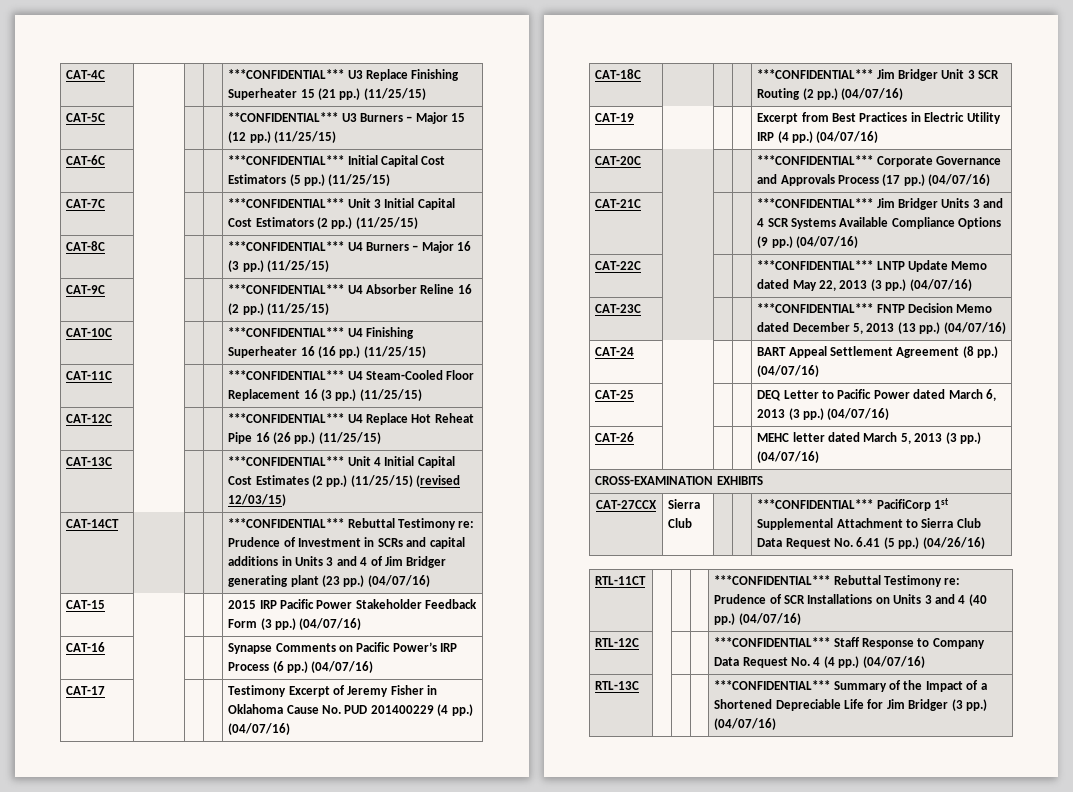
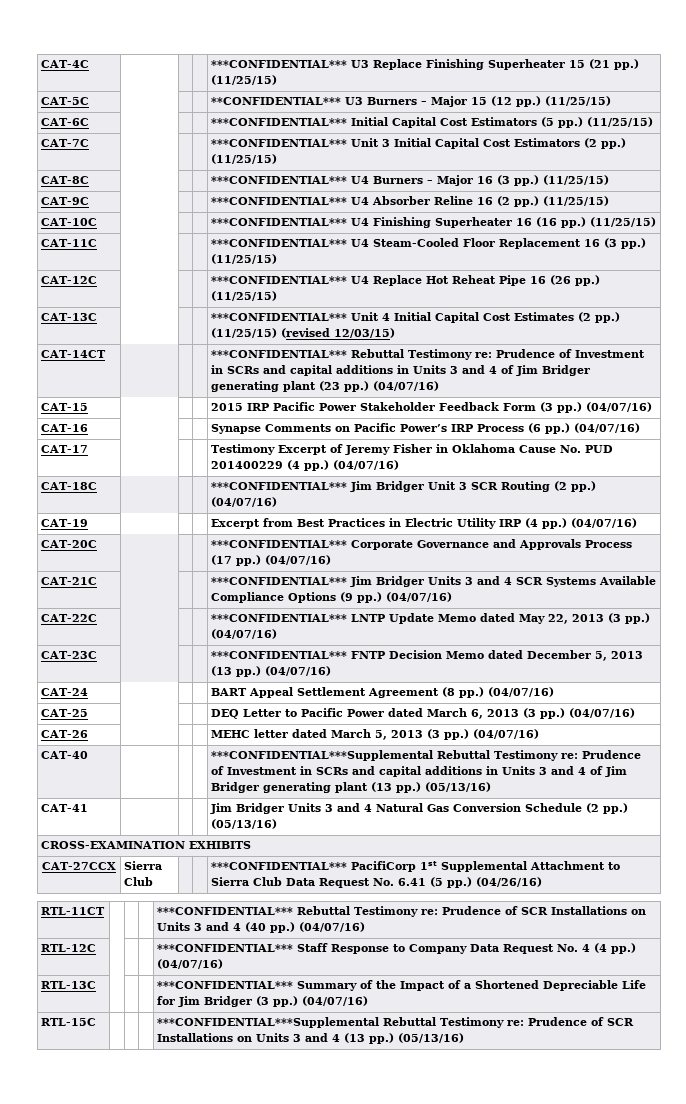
+ CAT-40 | | | | ***CONFIDENTIAL***Supplemental Rebuttal Testimony re: Prudence of Investment in SCRs and capital additions in Units 3 and 4 of Jim Bridger generating plant (13 pp.) (05/13/16)
+ CAT-41 | | | | Jim Bridger Units 3 and 4 Natural Gas Conversion Schedule (2 pp.) (05/13/16)
+ RTL-15C | | | | ***CONFIDENTIAL***Supplemental Rebuttal Testimony re: Prudence of SCR Installations on Units 3 and 4 (13 pp.) (05/13/16)

